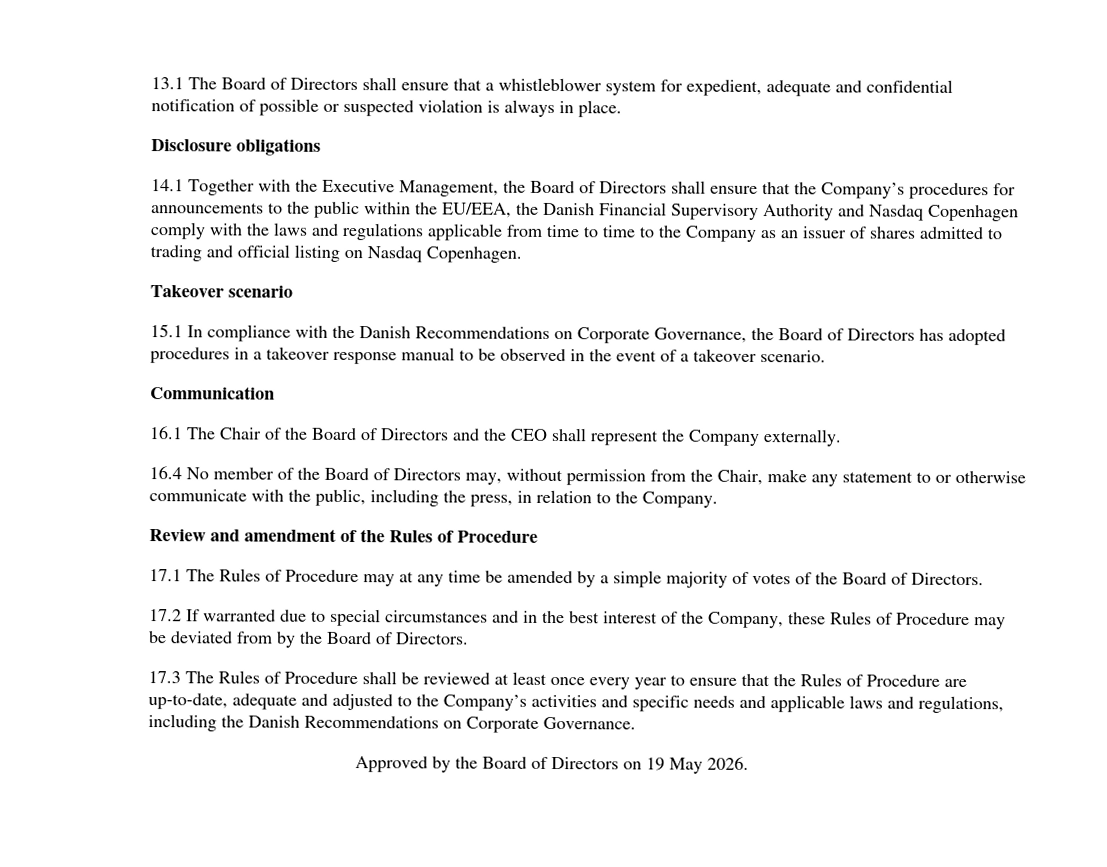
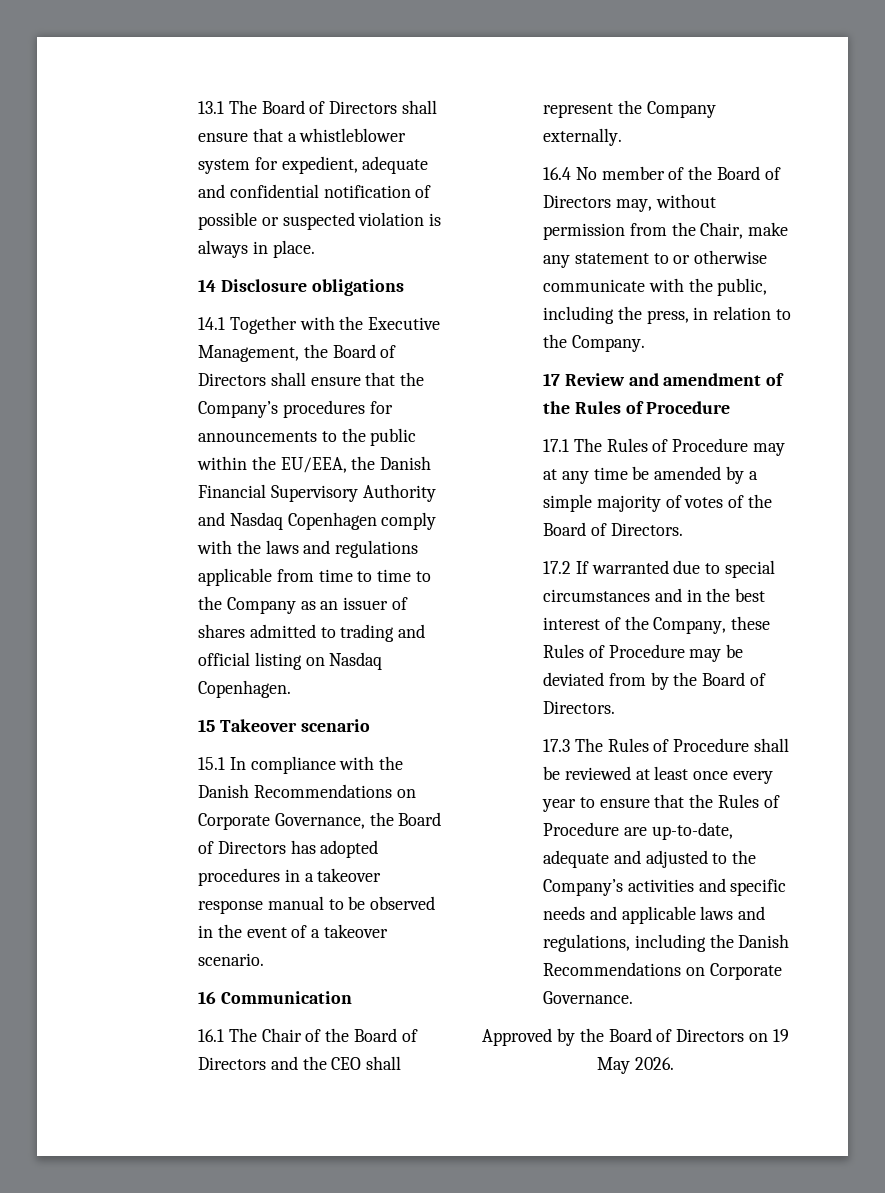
- Disclosure obligations
+ 14 Disclosure obligations
- Takeover scenario
+ 15 Takeover scenario
- Communication
+ 16 Communication
- Review and amendment of the Rules of Procedure
+ 17 Review and amendment of the Rules of Procedure

